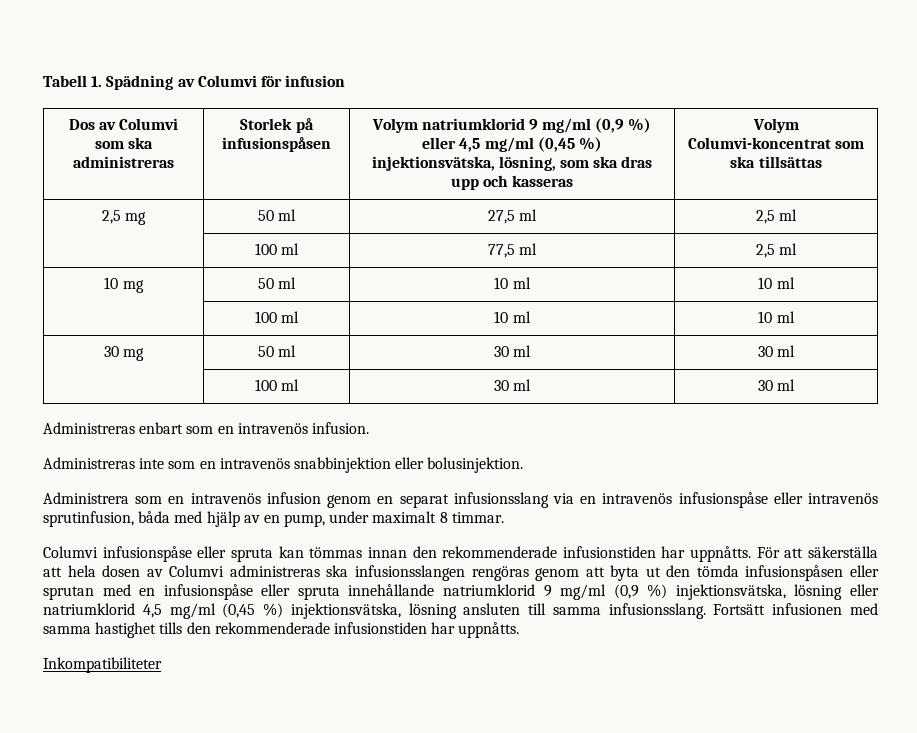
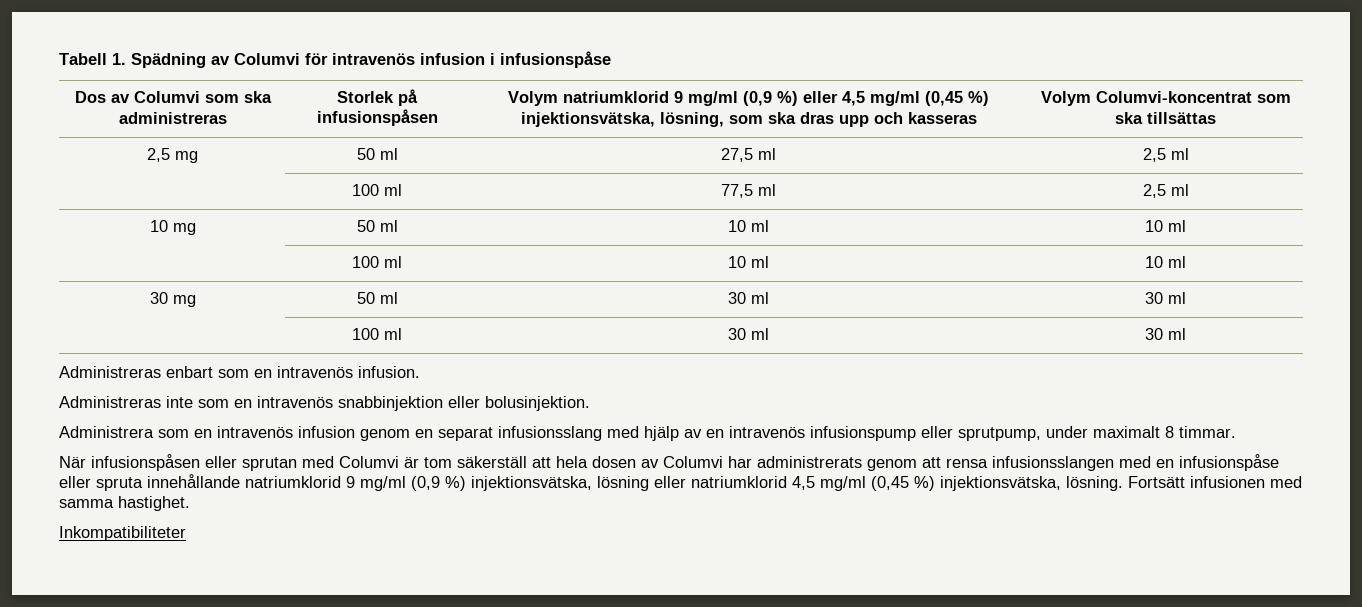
- Tabell 1. Spädning av Columvi för infusion
+ Tabell 1. Spädning av Columvi för intravenös infusion i infusionspåse
- Administrera som en intravenös infusion genom en separat infusionsslang via en intravenös infusionspåse eller intravenös sprutinfusion, båda med hjälp av en pump, under maximalt 8 timmar.
- Columvi infusionspåse eller spruta kan tömmas innan den rekommenderade infusionstiden har uppnåtts. För att säkerställa att hela dosen av Columvi administreras ska infusionsslangen rengöras genom att byta ut den tömda infusionspåsen eller sprutan med en infusionspåse eller spruta innehållande natriumklorid 9 mg/ml (0,9 %) injektionsvätska, lösning eller natriumklorid 4,5 mg/ml (0,45 %) injektionsvätska, lösning ansluten till samma infusionsslang. Fortsätt infusionen med samma hastighet tills den rekommenderade infusionstiden har uppnåtts.
+ Administrera som en intravenös infusion genom en separat infusionsslang med hjälp av en intravenös infusionspump eller sprutpump, under maximalt 8 timmar.
+ När infusionspåsen eller sprutan med Columvi är tom säkerställ att hela dosen av Columvi har administrerats genom att rensa infusionsslangen med en infusionspåse eller spruta innehållande natriumklorid 9 mg/ml (0,9 %) injektionsvätska, lösning eller natriumklorid 4,5 mg/ml (0,45 %) injektionsvätska, lösning. Fortsätt infusionen med samma hastighet.

